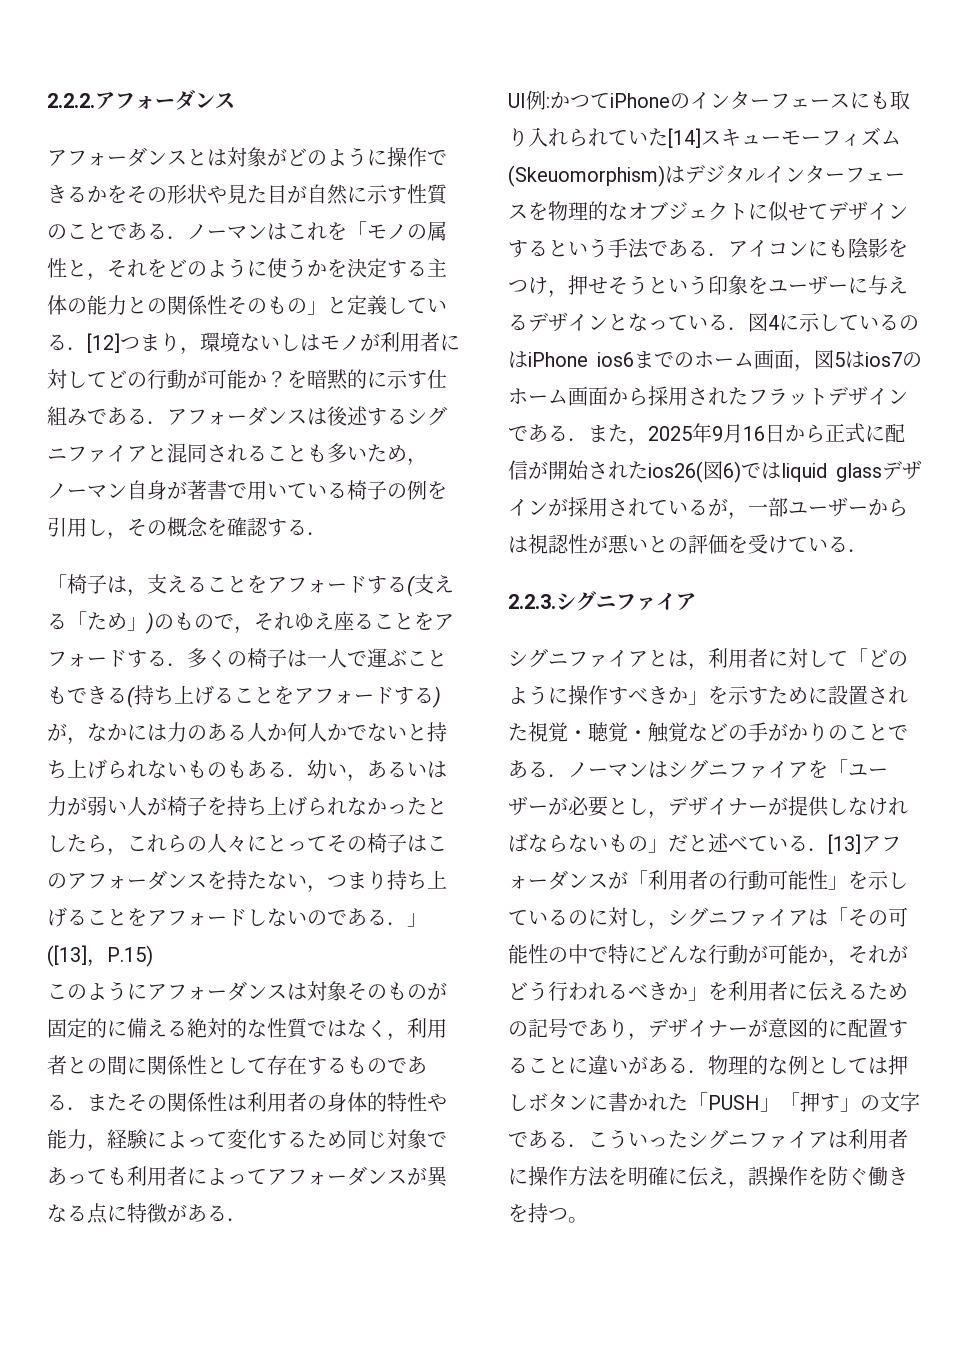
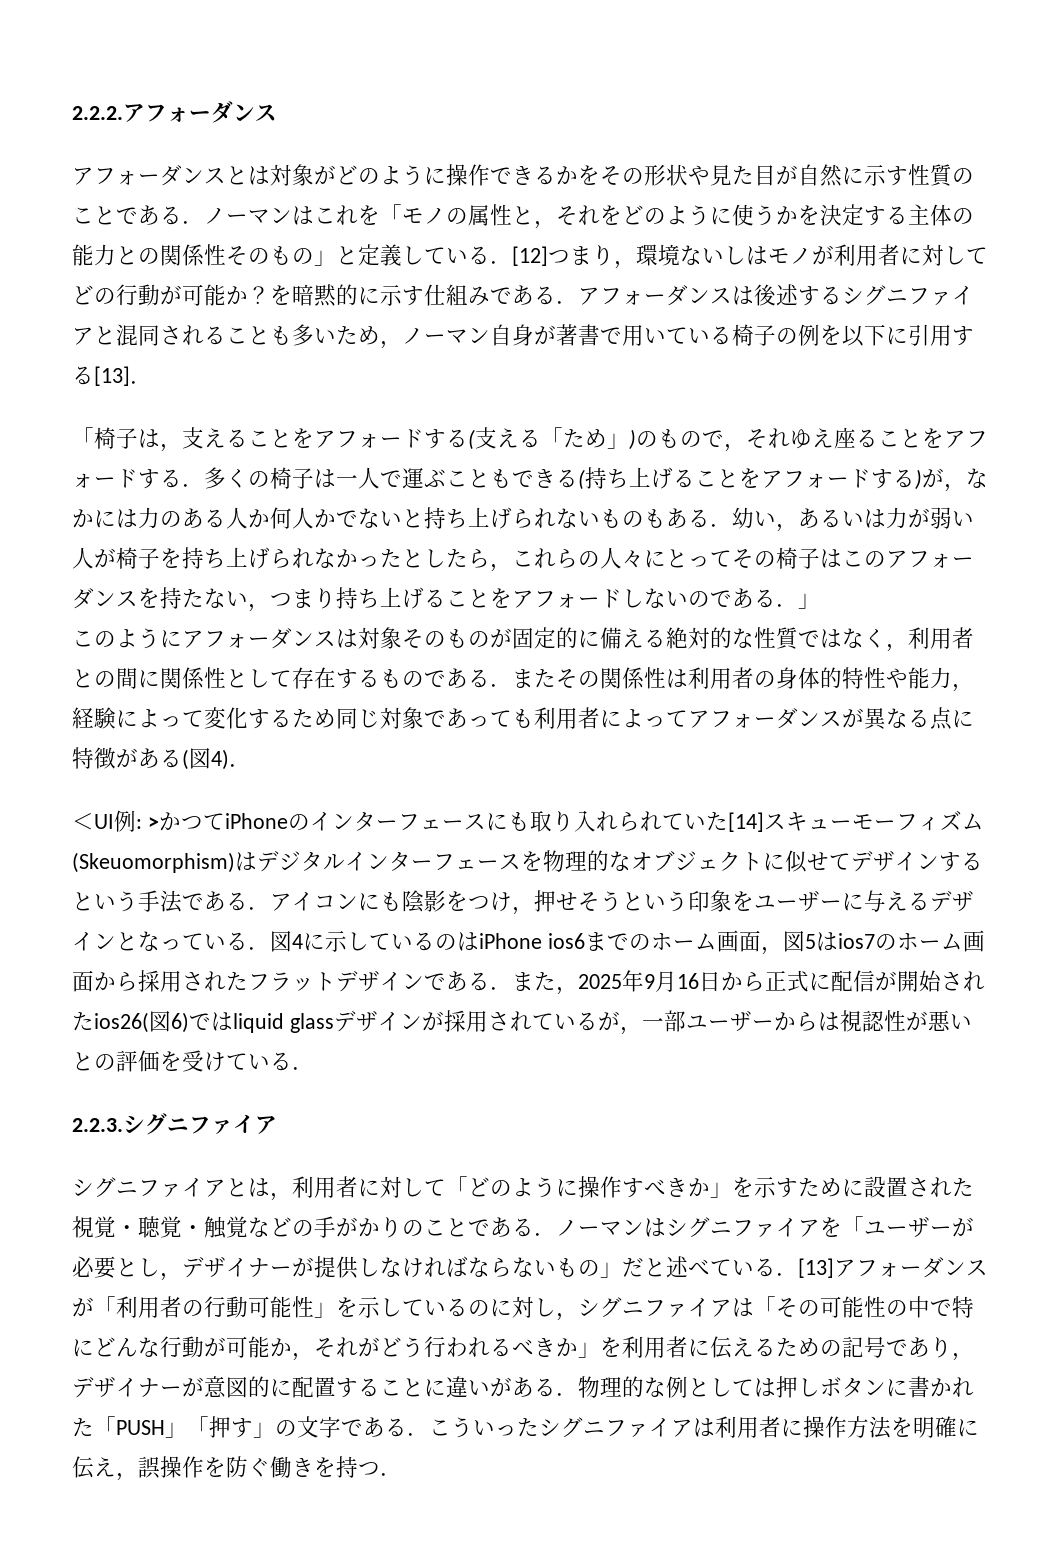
- を暗黙的に示す仕組みである．アフォーダンスは後述するシグニファイアと混同されることも多いため，ノーマン自身が著書で用いている椅子の例を引用し，その概念を確認する．
+ を暗黙的に示す仕組みである．アフォーダンスは後述するシグニファイアと混同されることも多いため，ノーマン自身が著書で用いている椅子の例を以下に引用する[13]．
- 「椅子は，支えることをアフォードする(支える「ため」)のもので，それゆえ座ることをアフォードする．多くの椅子は一人で運ぶこともできる(持ち上げることをアフォードする)が，なかには力のある人か何人かでないと持ち上げられないものもある．幼い，あるいは力が弱い人が椅子を持ち上げられなかったとしたら，これらの人々にとってその椅子はこのアフォーダンスを持たない，つまり持ち上げることをアフォードしないのである．」([13]，P.15)
+ 「椅子は，支えることをアフォードする(支える「ため」)のもので，それゆえ座ることをアフォードする．多くの椅子は一人で運ぶこともできる(持ち上げることをアフォードする)が，なかには力のある人か何人かでないと持ち上げられないものもある．幼い，あるいは力が弱い人が椅子を持ち上げられなかったとしたら，これらの人々にとってその椅子はこのアフォーダンスを持たない，つまり持ち上げることをアフォードしないのである．」
- このようにアフォーダンスは対象そのものが固定的に備える絶対的な性質ではなく，利用者との間に関係性として存在するものである．またその関係性は利用者の身体的特性や能力，経験によって変化するため同じ対象であっても利用者によってアフォーダンスが異なる点に特徴がある．
- UI例:
+ このようにアフォーダンスは対象そのものが固定的に備える絶対的な性質ではなく，利用者との間に関係性として存在するものである．またその関係性は利用者の身体的特性や能力，経験によって変化するため同じ対象であっても利用者によってアフォーダンスが異なる点に特徴がある(図4)．
+ ＜UI例:
- かつてiPhoneのインターフェースにも取り入れられていた[14]スキューモーフィズム(Skeuomorphism)はデジタルインターフェースを物理的なオブジェクトに似せてデザインするという手法である．アイコンにも陰影をつけ，押せそうという印象をユーザーに与えるデザインとなっている．図4に示しているのはiPhone ios6までのホーム画面，図5はios7のホーム画面から採用されたフラットデザインである．また，2025年9月16日から正式に配信が開始されたios26(図6)ではliquid glassデザインが採用されているが，一部ユーザーからは視認性が悪いとの評価を受けている．
+ >かつてiPhoneのインターフェースにも取り入れられていた[14]スキューモーフィズム(Skeuomorphism)はデジタルインターフェースを物理的なオブジェクトに似せてデザインするという手法である．アイコンにも陰影をつけ，押せそうという印象をユーザーに与えるデザインとなっている．図4に示しているのはiPhone ios6までのホーム画面，図5はios7のホーム画面から採用されたフラットデザインである．また，2025年9月16日から正式に配信が開始されたios26(図6)ではliquid glassデザインが採用されているが，一部ユーザーからは視認性が悪いとの評価を受けている．
- シグニファイアとは，利用者に対して「どのように操作すべきか」を示すために設置された視覚・聴覚・触覚などの手がかりのことである．ノーマンはシグニファイアを「ユーザーが必要とし，デザイナーが提供しなければならないもの」だと述べている．[13]アフォーダンスが「利用者の行動可能性」を示しているのに対し，シグニファイアは「その可能性の中で特にどんな行動が可能か，それがどう行われるべきか」を利用者に伝えるための記号であり，デザイナーが意図的に配置することに違いがある．物理的な例としては押しボタンに書かれた「PUSH」「押す」の文字である．こういったシグニファイアは利用者に操作方法を明確に伝え，誤操作を防ぐ働きを持つ。
+ シグニファイアとは，利用者に対して「どのように操作すべきか」を示すために設置された視覚・聴覚・触覚などの手がかりのことである．ノーマンはシグニファイアを「ユーザーが必要とし，デザイナーが提供しなければならないもの」だと述べている．[13]アフォーダンスが「利用者の行動可能性」を示しているのに対し，シグニファイアは「その可能性の中で特にどんな行動が可能か，それがどう行われるべきか」を利用者に伝えるための記号であり，デザイナーが意図的に配置することに違いがある．物理的な例としては押しボタンに書かれた「PUSH」「押す」の文字である．こういったシグニファイアは利用者に操作方法を明確に伝え，誤操作を防ぐ働きを持つ．

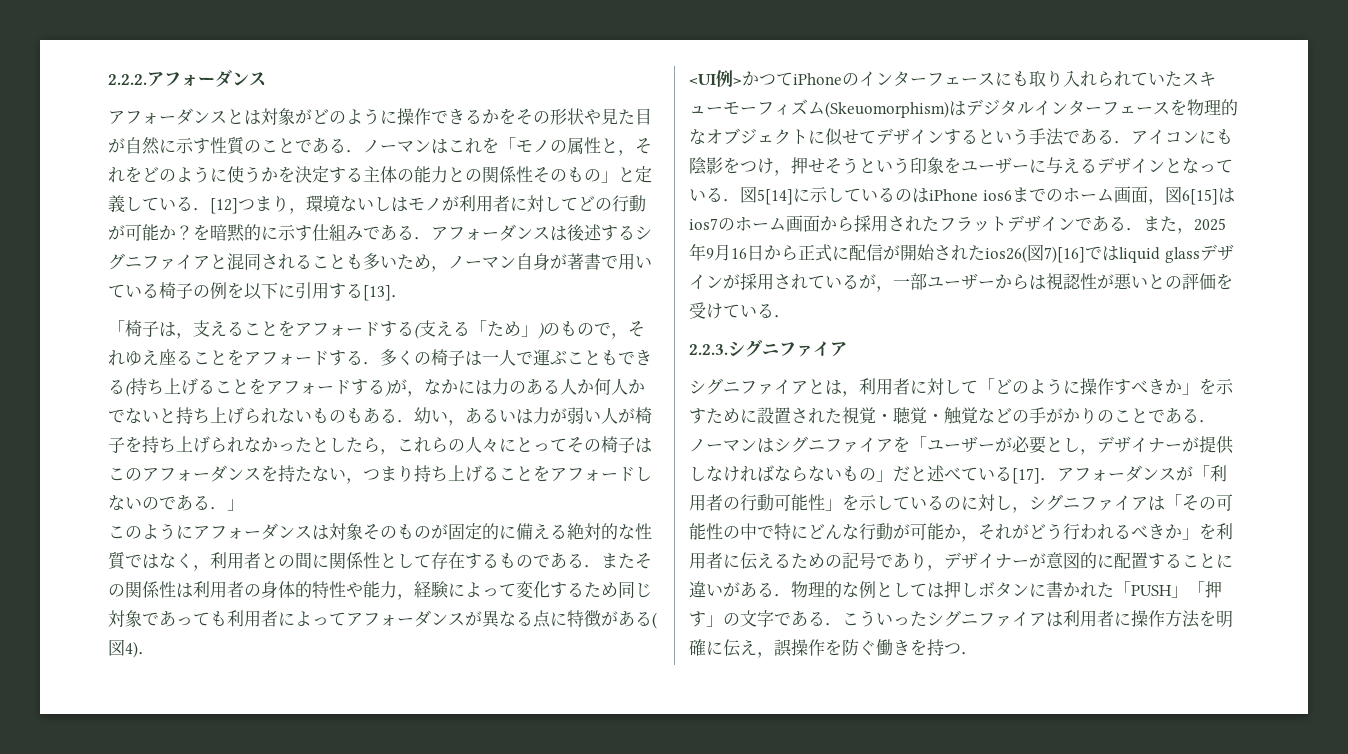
- ＜UI例: >かつてiPhoneのインターフェースにも取り入れられていた[14]スキューモーフィズム(Skeuomorphism)はデジタルインターフェースを物理的なオブジェクトに似せてデザインするという手法である．アイコンにも陰影をつけ，押せそうという印象をユーザーに与えるデザインとなっている．図4に示しているのはiPhone ios6までのホーム画面，図5はios7のホーム画面から採用されたフラットデザインである．また，2025年9月16日から正式に配信が開始されたios26(図6)ではliquid glassデザインが採用されているが，一部ユーザーからは視認性が悪いとの評価を受けている．
+ <UI例>かつてiPhoneのインターフェースにも取り入れられていたスキューモーフィズム(Skeuomorphism)はデジタルインターフェースを物理的なオブジェクトに似せてデザインするという手法である．アイコンにも陰影をつけ，押せそうという印象をユーザーに与えるデザインとなっている．図5[14]に示しているのはiPhone ios6までのホーム画面，図6[15]はios7のホーム画面から採用されたフラットデザインである．また，2025年9月16日から正式に配信が開始されたios26(図7)[16]ではliquid glassデザインが採用されているが，一部ユーザーからは視認性が悪いとの評価を受けている．
- シグニファイアとは，利用者に対して「どのように操作すべきか」を示すために設置された視覚・聴覚・触覚などの手がかりのことである．ノーマンはシグニファイアを「ユーザーが必要とし，デザイナーが提供しなければならないもの」だと述べている．[13]アフォーダンスが「利用者の行動可能性」を示しているのに対し，シグニファイアは「その可能性の中で特にどんな行動が可能か，それがどう行われるべきか」を利用者に伝えるための記号であり，デザイナーが意図的に配置することに違いがある．物理的な例としては押しボタンに書かれた「PUSH」「押す」の文字である．こういったシグニファイアは利用者に操作方法を明確に伝え，誤操作を防ぐ働きを持つ．
+ シグニファイアとは，利用者に対して「どのように操作すべきか」を示すために設置された視覚・聴覚・触覚などの手がかりのことである．ノーマンはシグニファイアを「ユーザーが必要とし，デザイナーが提供しなければならないもの」だと述べている[17]．アフォーダンスが「利用者の行動可能性」を示しているのに対し，シグニファイアは「その可能性の中で特にどんな行動が可能か，それがどう行われるべきか」を利用者に伝えるための記号であり，デザイナーが意図的に配置することに違いがある．物理的な例としては押しボタンに書かれた「PUSH」「押す」の文字である．こういったシグニファイアは利用者に操作方法を明確に伝え，誤操作を防ぐ働きを持つ．

